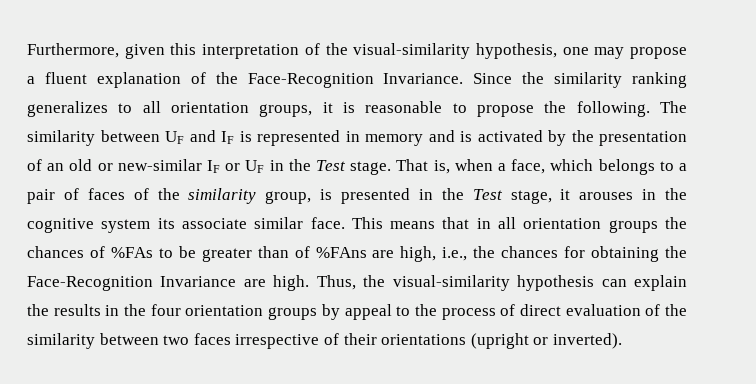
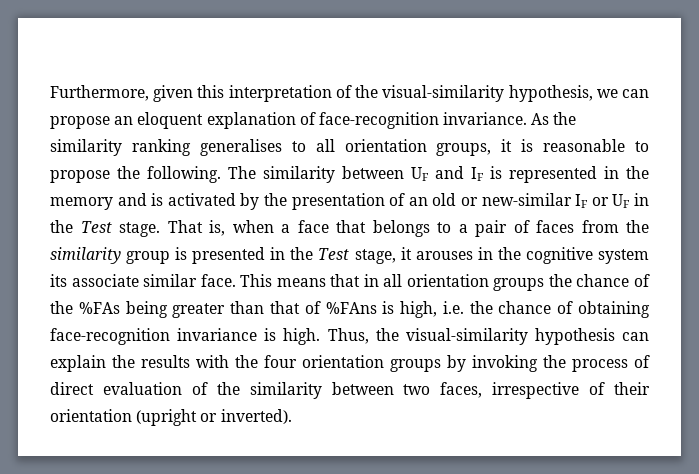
- Furthermore, given this interpretation of the visual-similarity hypothesis, one may propose a fluent explanation of the Face-Recognition Invariance. Since the similarity ranking generalizes to all orientation groups, it is reasonable to propose the following.
+ Furthermore, given this interpretation of the visual-similarity hypothesis, we can propose an eloquent explanation of face-recognition invariance. As the similarity ranking generalises to all orientation groups, it is reasonable to propose the following.
- The similarity between UF and IF is represented in memory and is activated by the presentation of an old or new-similar IF or UF in the Test stage.
+ The similarity between UF and IF is represented in the memory and is activated by the presentation of an old or new-similar IF or UF in the Test stage.
- That is, when a face, which belongs to a pair of faces of the similarity group, is presented in the Test stage, it arouses in the cognitive system its associate similar face.
+ That is, when a face that belongs to a pair of faces from the similarity group is presented in the Test stage, it arouses in the cognitive system its associate similar face.
- This means that in all orientation groups the chances of %FAs to be greater than of %FAns are high, i.e., the chances for obtaining the Face-Recognition Invariance are high.
+ This means that in all orientation groups the chance of the %FAs being greater than that of %FAns is high, i.e. the chance of obtaining face-recognition invariance is high.
- Thus, the visual-similarity hypothesis can explain the results in the four orientation groups by appeal to the process of direct evaluation of the similarity between two faces irrespective of their orientations (upright or inverted).
+ Thus, the visual-similarity hypothesis can explain the results with the four orientation groups by invoking the process of direct evaluation of the similarity between two faces, irrespective of their orientation (upright or inverted).

